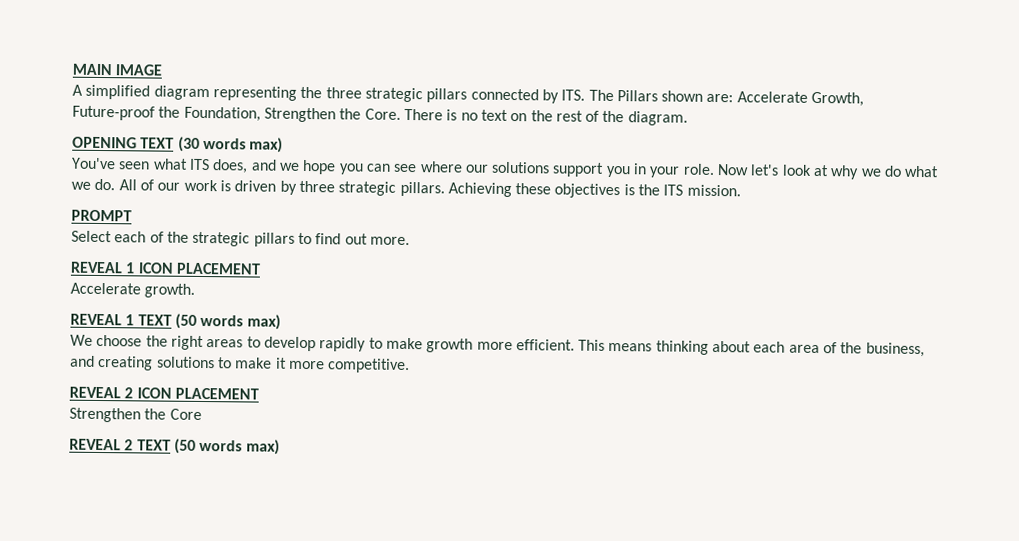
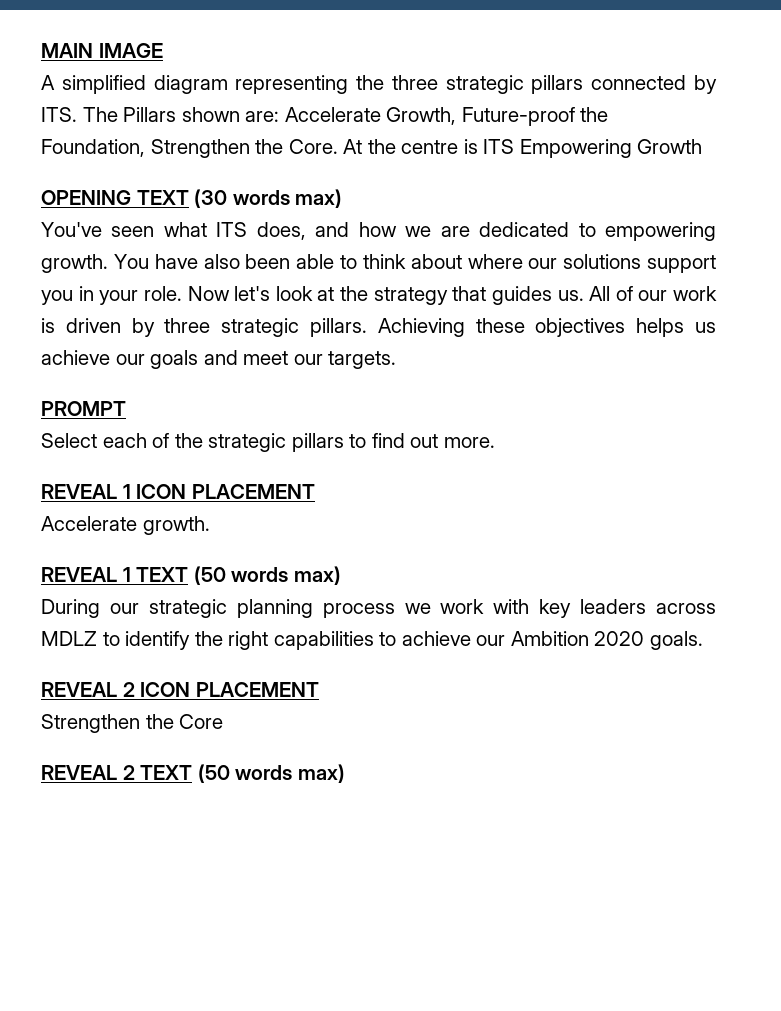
- There is no text on the rest of the diagram.
+ At the centre is ITS Empowering Growth
- You've seen what ITS does, and we hope you can see where our solutions support you in your role.
+ You've seen what ITS does, and how we are dedicated to empowering growth. You have also been able to think about where our solutions support you in your role.
- Now let's look at why we do what we do.
+ Now let's look at the strategy that guides us.
- Achieving these objectives is the ITS mission.
+ Achieving these objectives helps us achieve our goals and meet our targets.
- We choose the right areas to develop rapidly to make growth more efficient. This means thinking about each area of the business, and creating solutions to make it more competitive.
+ During our strategic planning process we work with key leaders across MDLZ to identify the right capabilities to achieve our Ambition 2020 goals.

